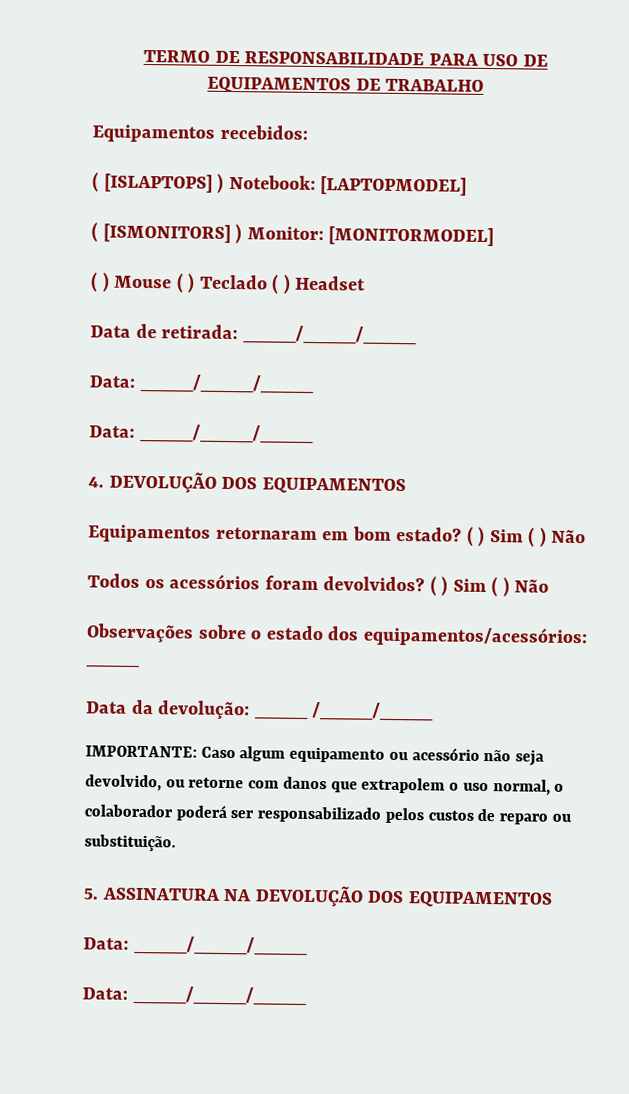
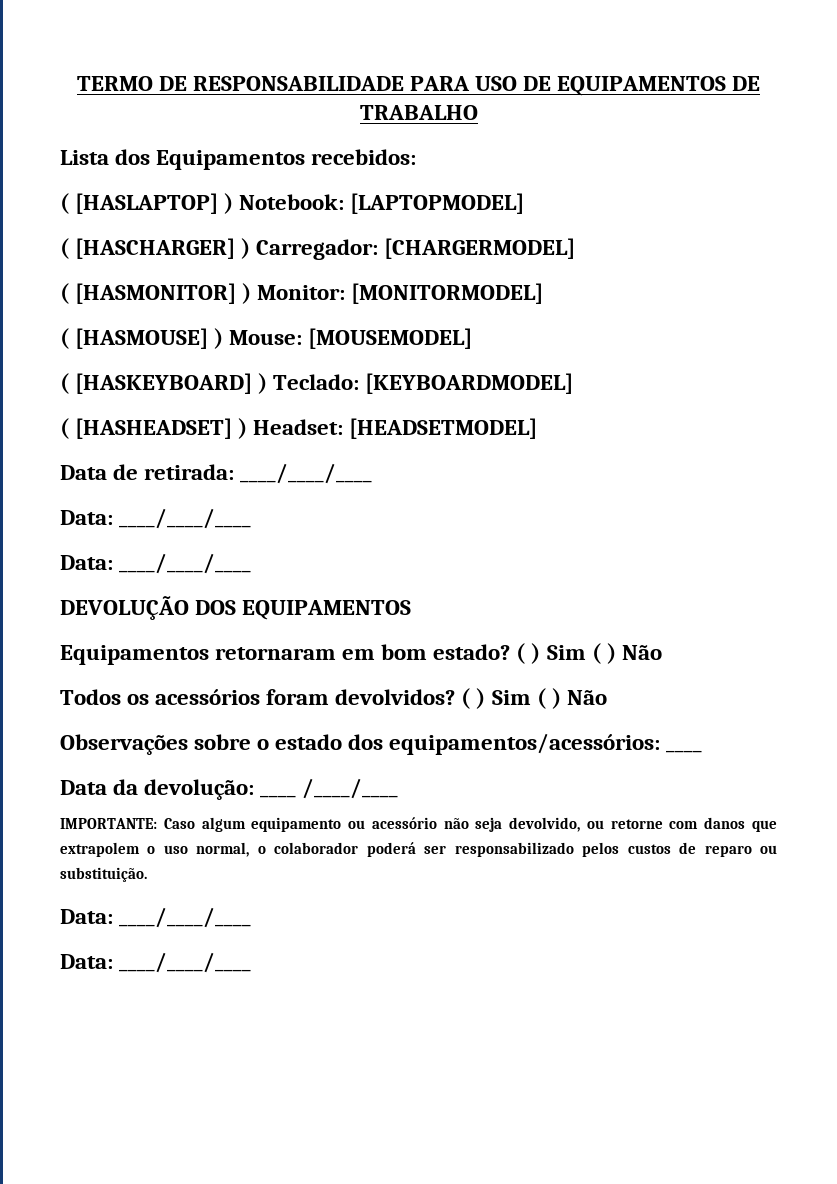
- Equipamentos recebidos:
+ Lista dos Equipamentos recebidos:
- ( [ISLAPTOPS] ) Notebook: [LAPTOPMODEL]
+ ( [HASLAPTOP] ) Notebook: [LAPTOPMODEL]
- ( [ISMONITORS] ) Monitor: [MONITORMODEL]
- ( ) Mouse ( ) Teclado ( ) Headset
+ ( [HASCHARGER] ) Carregador: [CHARGERMODEL]
+ ( [HASMONITOR] ) Monitor: [MONITORMODEL]
+ ( [HASMOUSE] ) Mouse: [MOUSEMODEL]
+ ( [HASKEYBOARD] ) Teclado: [KEYBOARDMODEL]
+ ( [HASHEADSET] ) Headset: [HEADSETMODEL]
- 4. DEVOLUÇÃO DOS EQUIPAMENTOS
+ DEVOLUÇÃO DOS EQUIPAMENTOS
- 5. ASSINATURA NA DEVOLUÇÃO DOS EQUIPAMENTOS

